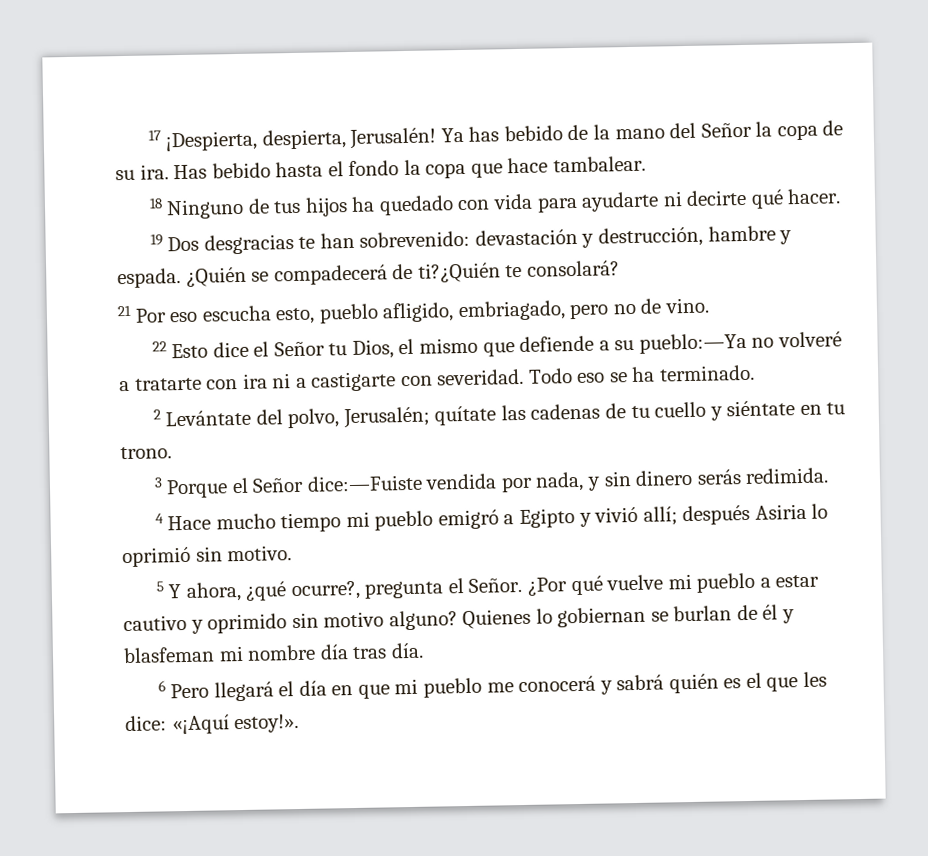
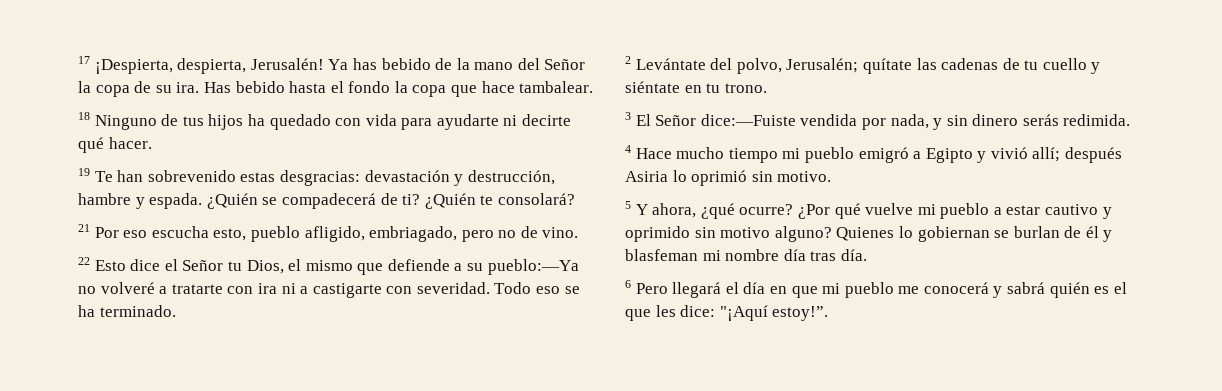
- 19 Dos desgracias te han sobrevenido: devastación y destrucción, hambre y espada.
+ 19 Te han sobrevenido estas desgracias: devastación y destrucción, hambre y espada.
- ¿Quién se compadecerá de ti?¿Quién te consolará?
+ ¿Quién se compadecerá de ti? ¿Quién te consolará?
- 3 Porque el Señor dice:—Fuiste vendida por nada, y sin dinero serás redimida.
+ 3 El Señor dice:—Fuiste vendida por nada, y sin dinero serás redimida.
- 5 Y ahora, ¿qué ocurre?, pregunta el Señor.
+ 5 Y ahora, ¿qué ocurre?
- 6 Pero llegará el día en que mi pueblo me conocerá y sabrá quién es el que les dice: «¡Aquí estoy!».
+ 6 Pero llegará el día en que mi pueblo me conocerá y sabrá quién es el que les dice: "¡Aquí estoy!”.

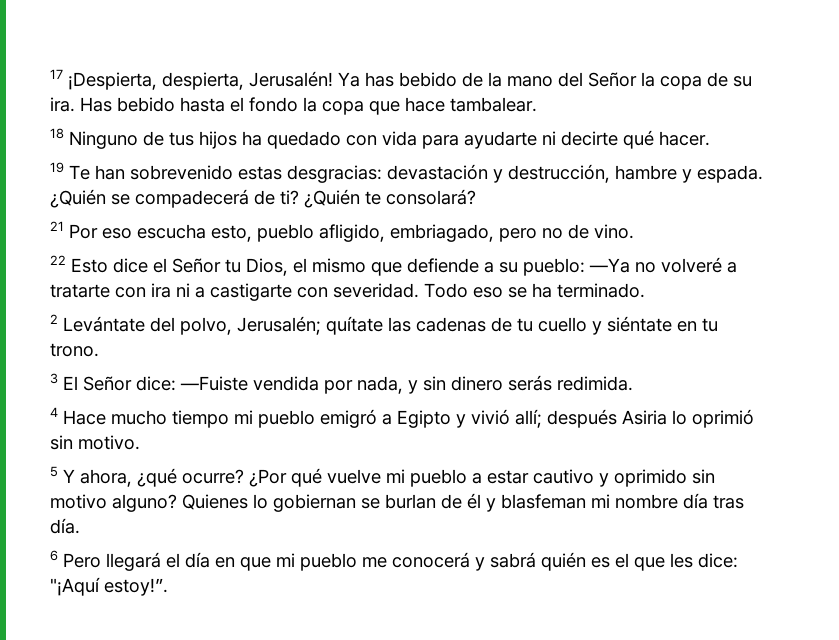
- 22 Esto dice el Señor tu Dios, el mismo que defiende a su pueblo:—Ya no volveré a tratarte con ira ni a castigarte con severidad.
+ 22 Esto dice el Señor tu Dios, el mismo que defiende a su pueblo: —Ya no volveré a tratarte con ira ni a castigarte con severidad.
- 3 El Señor dice:—Fuiste vendida por nada, y sin dinero serás redimida.
+ 3 El Señor dice: —Fuiste vendida por nada, y sin dinero serás redimida.

